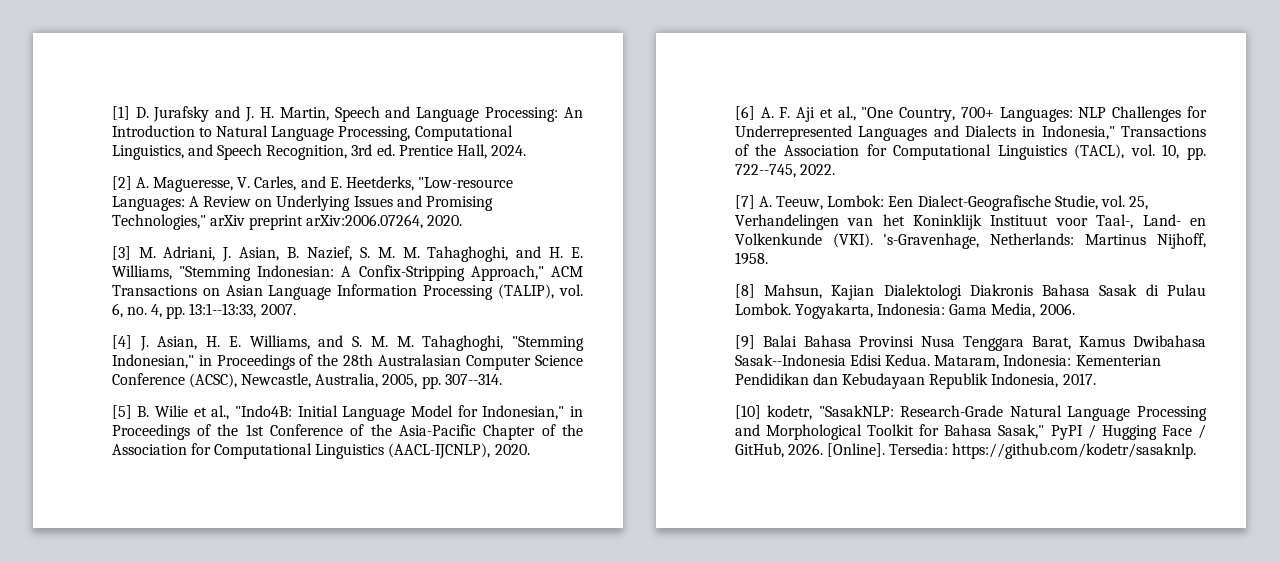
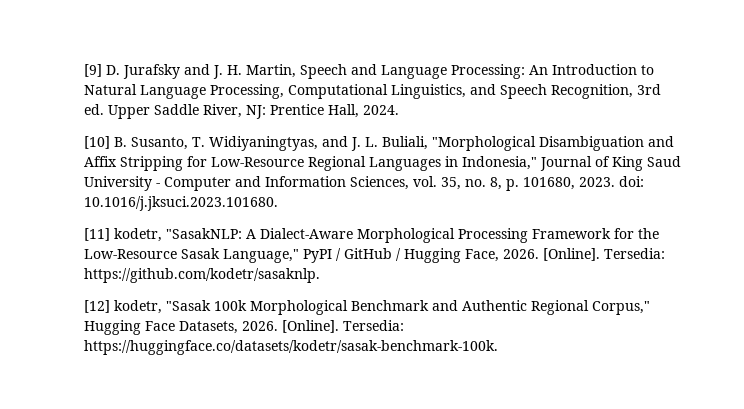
- [1] D. Jurafsky and J. H. Martin, Speech and Language Processing: An Introduction to Natural Language Processing, Computational Linguistics, and Speech Recognition, 3rd ed. Prentice Hall, 2024.
+ [9] D. Jurafsky and J. H. Martin, Speech and Language Processing: An Introduction to Natural Language Processing, Computational Linguistics, and Speech Recognition, 3rd ed. Upper Saddle River, NJ: Prentice Hall, 2024.
- [2] A. Magueresse, V. Carles, and E. Heetderks, "Low-resource Languages: A Review on Underlying Issues and Promising Technologies," arXiv preprint arXiv:2006.07264, 2020.
- [3] M. Adriani, J. Asian, B. Nazief, S. M. M. Tahaghoghi, and H. E. Williams, "Stemming Indonesian: A Confix-Stripping Approach," ACM Transactions on Asian Language Information Processing (TALIP), vol. 6, no. 4, pp. 13:1--13:33, 2007.
- [4] J. Asian, H. E. Williams, and S. M. M. Tahaghoghi, "Stemming Indonesian," in Proceedings of the 28th Australasian Computer Science Conference (ACSC), Newcastle, Australia, 2005, pp. 307--314.
- [5] B. Wilie et al., "Indo4B: Initial Language Model for Indonesian," in Proceedings of the 1st Conference of the Asia-Pacific Chapter of the Association for Computational Linguistics (AACL-IJCNLP), 2020.
- [6] A. F. Aji et al., "One Country, 700+ Languages: NLP Challenges for Underrepresented Languages and Dialects in Indonesia," Transactions of the Association for Computational Linguistics (TACL), vol. 10, pp. 722--745, 2022.
- [7] A. Teeuw, Lombok: Een Dialect-Geografische Studie, vol. 25, Verhandelingen van het Koninklijk Instituut voor Taal-, Land- en Volkenkunde (VKI). 's-Gravenhage, Netherlands: Martinus Nijhoff, 1958.
- [8] Mahsun, Kajian Dialektologi Diakronis Bahasa Sasak di Pulau Lombok. Yogyakarta, Indonesia: Gama Media, 2006.
- [9] Balai Bahasa Provinsi Nusa Tenggara Barat, Kamus Dwibahasa Sasak--Indonesia Edisi Kedua. Mataram, Indonesia: Kementerian Pendidikan dan Kebudayaan Republik Indonesia, 2017.
- [10] kodetr, "SasakNLP: Research-Grade Natural Language Processing and Morphological Toolkit for Bahasa Sasak," PyPI / Hugging Face / GitHub, 2026. [Online]. Tersedia: https://github.com/kodetr/sasaknlp.
+ [10] B. Susanto, T. Widiyaningtyas, and J. L. Buliali, "Morphological Disambiguation and Affix Stripping for Low-Resource Regional Languages in Indonesia," Journal of King Saud University - Computer and Information Sciences, vol. 35, no. 8, p. 101680, 2023. doi: 10.1016/j.jksuci.2023.101680.
+ [11] kodetr, "SasakNLP: A Dialect-Aware Morphological Processing Framework for the Low-Resource Sasak Language," PyPI / GitHub / Hugging Face, 2026. [Online]. Tersedia: https://github.com/kodetr/sasaknlp.
+ [12] kodetr, "Sasak 100k Morphological Benchmark and Authentic Regional Corpus," Hugging Face Datasets, 2026. [Online]. Tersedia: https://huggingface.co/datasets/kodetr/sasak-benchmark-100k.

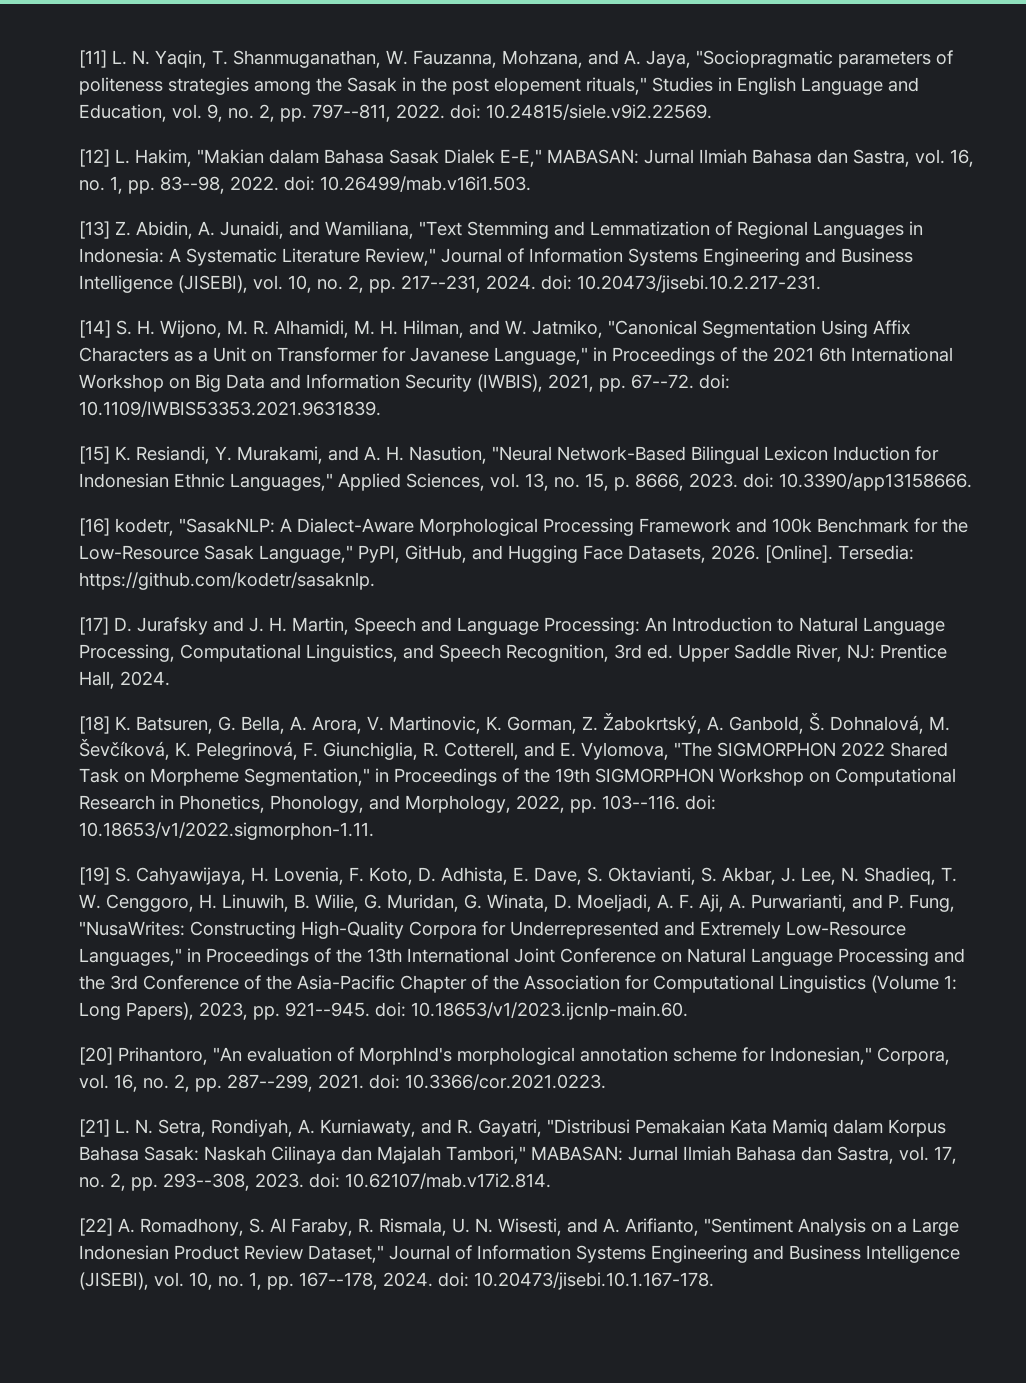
- [9] D. Jurafsky and J. H. Martin, Speech and Language Processing: An Introduction to Natural Language Processing, Computational Linguistics, and Speech Recognition, 3rd ed. Upper Saddle River, NJ: Prentice Hall, 2024.
+ [11] L. N. Yaqin, T. Shanmuganathan, W. Fauzanna, Mohzana, and A. Jaya, "Sociopragmatic parameters of politeness strategies among the Sasak in the post elopement rituals," Studies in English Language and Education, vol. 9, no. 2, pp. 797--811, 2022. doi: 10.24815/siele.v9i2.22569.
+ [12] L. Hakim, "Makian dalam Bahasa Sasak Dialek E-E," MABASAN: Jurnal Ilmiah Bahasa dan Sastra, vol. 16, no. 1, pp. 83--98, 2022. doi: 10.26499/mab.v16i1.503.
+ [13] Z. Abidin, A. Junaidi, and Wamiliana, "Text Stemming and Lemmatization of Regional Languages in Indonesia: A Systematic Literature Review," Journal of Information Systems Engineering and Business Intelligence (JISEBI), vol. 10, no. 2, pp. 217--231, 2024. doi: 10.20473/jisebi.10.2.217-231.
+ [14] S. H. Wijono, M. R. Alhamidi, M. H. Hilman, and W. Jatmiko, "Canonical Segmentation Using Affix Characters as a Unit on Transformer for Javanese Language," in Proceedings of the 2021 6th International Workshop on Big Data and Information Security (IWBIS), 2021, pp. 67--72. doi: 10.1109/IWBIS53353.2021.9631839.
+ [15] K. Resiandi, Y. Murakami, and A. H. Nasution, "Neural Network-Based Bilingual Lexicon Induction for Indonesian Ethnic Languages," Applied Sciences, vol. 13, no. 15, p. 8666, 2023. doi: 10.3390/app13158666.
+ [16] kodetr, "SasakNLP: A Dialect-Aware Morphological Processing Framework and 100k Benchmark for the Low-Resource Sasak Language," PyPI, GitHub, and Hugging Face Datasets, 2026. [Online]. Tersedia: https://github.com/kodetr/sasaknlp.
+ [17] D. Jurafsky and J. H. Martin, Speech and Language Processing: An Introduction to Natural Language Processing, Computational Linguistics, and Speech Recognition, 3rd ed. Upper Saddle River, NJ: Prentice Hall, 2024.
- [10] B. Susanto, T. Widiyaningtyas, and J. L. Buliali, "Morphological Disambiguation and Affix Stripping for Low-Resource Regional Languages in Indonesia," Journal of King Saud University - Computer and Information Sciences, vol. 35, no. 8, p. 101680, 2023. doi: 10.1016/j.jksuci.2023.101680.
- [11] kodetr, "SasakNLP: A Dialect-Aware Morphological Processing Framework for the Low-Resource Sasak Language," PyPI / GitHub / Hugging Face, 2026. [Online]. Tersedia: https://github.com/kodetr/sasaknlp.
- [12] kodetr, "Sasak 100k Morphological Benchmark and Authentic Regional Corpus," Hugging Face Datasets, 2026. [Online]. Tersedia: https://huggingface.co/datasets/kodetr/sasak-benchmark-100k.
+ [18] K. Batsuren, G. Bella, A. Arora, V. Martinovic, K. Gorman, Z. Žabokrtský, A. Ganbold, Š. Dohnalová, M. Ševčíková, K. Pelegrinová, F. Giunchiglia, R. Cotterell, and E. Vylomova, "The SIGMORPHON 2022 Shared Task on Morpheme Segmentation," in Proceedings of the 19th SIGMORPHON Workshop on Computational Research in Phonetics, Phonology, and Morphology, 2022, pp. 103--116. doi: 10.18653/v1/2022.sigmorphon-1.11.
+ [19] S. Cahyawijaya, H. Lovenia, F. Koto, D. Adhista, E. Dave, S. Oktavianti, S. Akbar, J. Lee, N. Shadieq, T. W. Cenggoro, H. Linuwih, B. Wilie, G. Muridan, G. Winata, D. Moeljadi, A. F. Aji, A. Purwarianti, and P. Fung, "NusaWrites: Constructing High-Quality Corpora for Underrepresented and Extremely Low-Resource Languages," in Proceedings of the 13th International Joint Conference on Natural Language Processing and the 3rd Conference of the Asia-Pacific Chapter of the Association for Computational Linguistics (Volume 1: Long Papers), 2023, pp. 921--945. doi: 10.18653/v1/2023.ijcnlp-main.60.
+ [20] Prihantoro, "An evaluation of MorphInd's morphological annotation scheme for Indonesian," Corpora, vol. 16, no. 2, pp. 287--299, 2021. doi: 10.3366/cor.2021.0223.
+ [21] L. N. Setra, Rondiyah, A. Kurniawaty, and R. Gayatri, "Distribusi Pemakaian Kata Mamiq dalam Korpus Bahasa Sasak: Naskah Cilinaya dan Majalah Tambori," MABASAN: Jurnal Ilmiah Bahasa dan Sastra, vol. 17, no. 2, pp. 293--308, 2023. doi: 10.62107/mab.v17i2.814.
+ [22] A. Romadhony, S. Al Faraby, R. Rismala, U. N. Wisesti, and A. Arifianto, "Sentiment Analysis on a Large Indonesian Product Review Dataset," Journal of Information Systems Engineering and Business Intelligence (JISEBI), vol. 10, no. 1, pp. 167--178, 2024. doi: 10.20473/jisebi.10.1.167-178.

